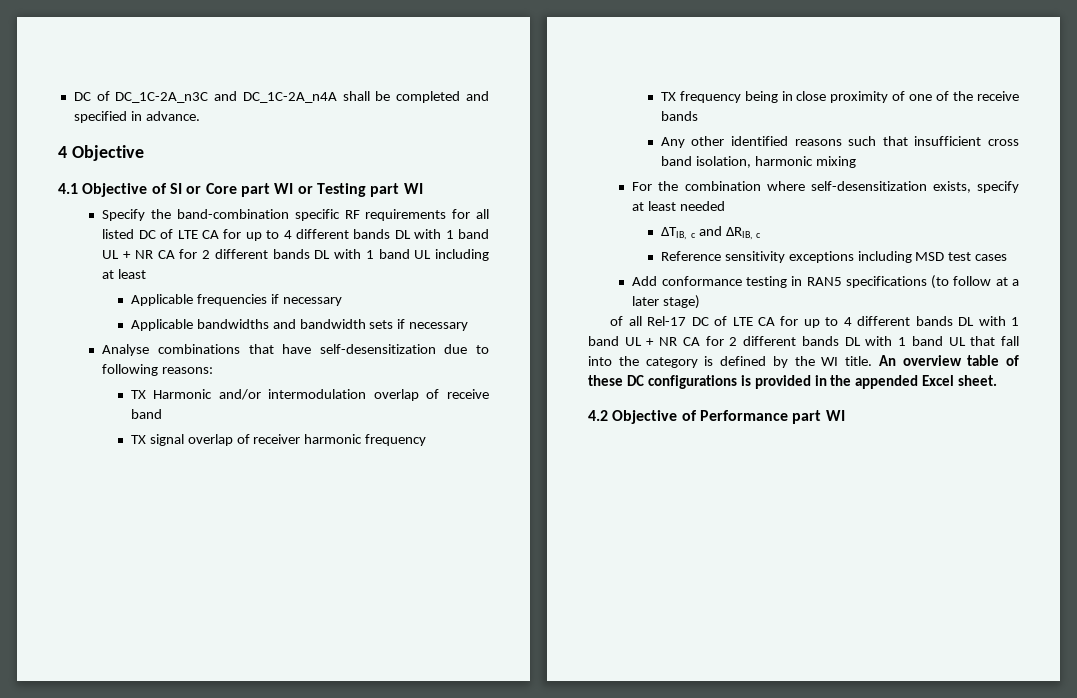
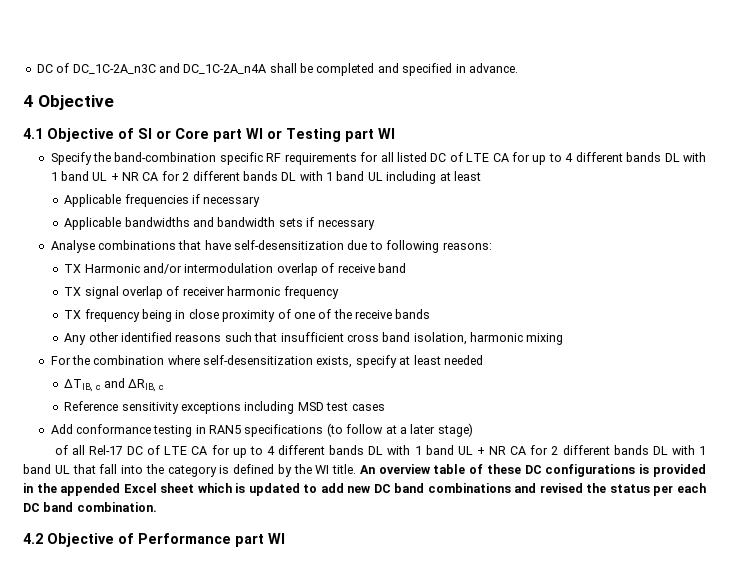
- An overview table of these DC configurations is provided in the appended Excel sheet.
+ An overview table of these DC configurations is provided in the appended Excel sheet which is updated to add new DC band combinations and revised the status per each DC band combination.

